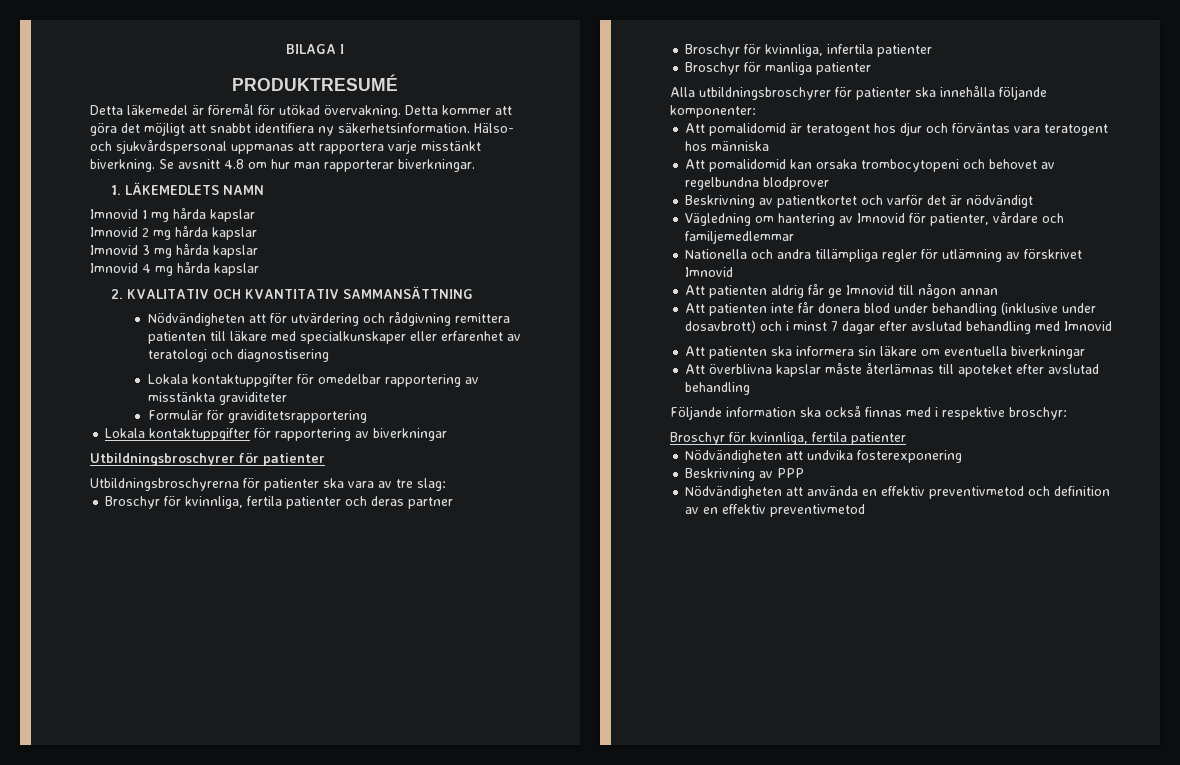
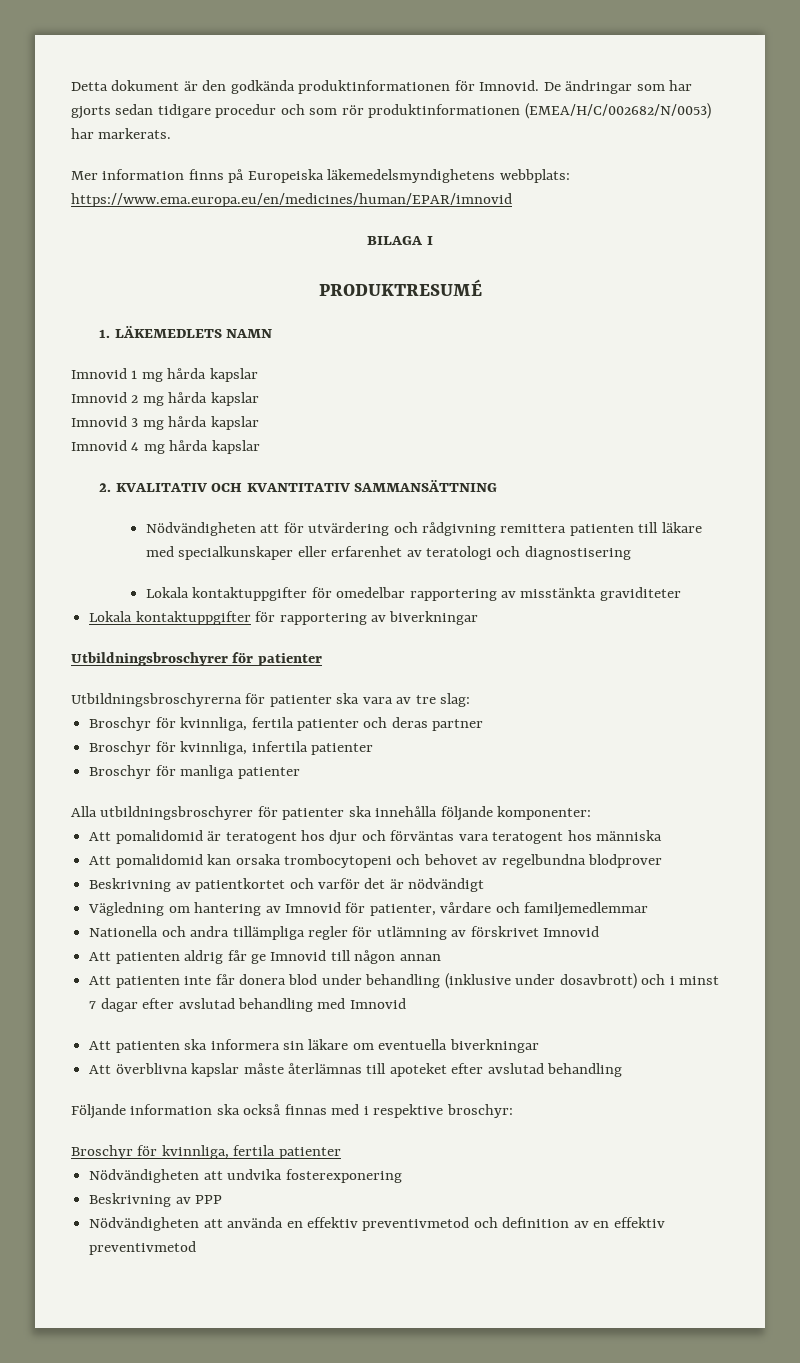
+ Detta dokument är den godkända produktinformationen för Imnovid. De ändringar som har gjorts sedan tidigare procedur och som rör produktinformationen (EMEA/H/C/002682/N/0053) har markerats.
+ Mer information finns på Europeiska läkemedelsmyndighetens webbplats: https://www.ema.europa.eu/en/medicines/human/EPAR/imnovid
  BILAGA I
  PRODUKTRESUMÉ
- Detta läkemedel är föremål för utökad övervakning. Detta kommer att göra det möjligt att snabbt identifiera ny säkerhetsinformation. Hälso- och sjukvårdspersonal uppmanas att rapportera varje misstänkt biverkning. Se avsnitt 4.8 om hur man rapporterar biverkningar.
- Formulär för graviditetsrapportering

